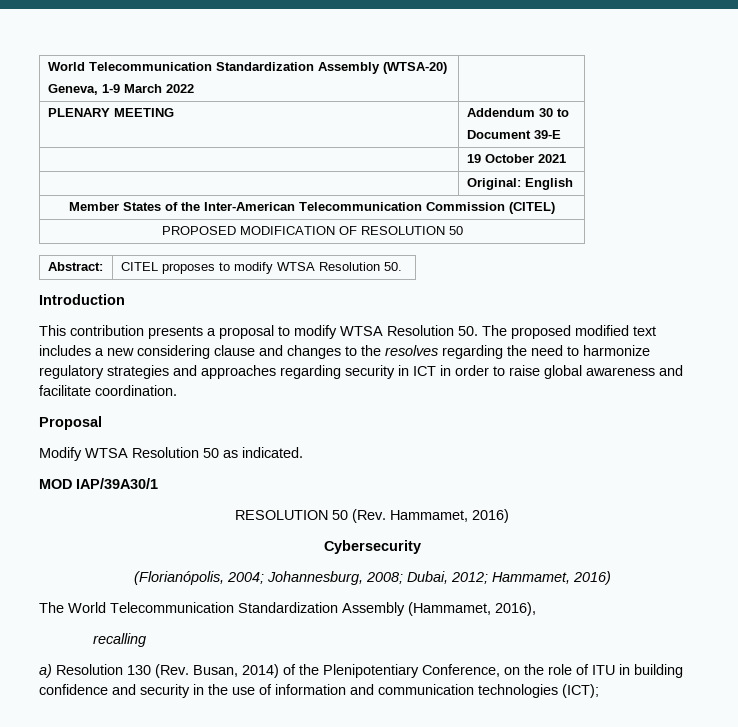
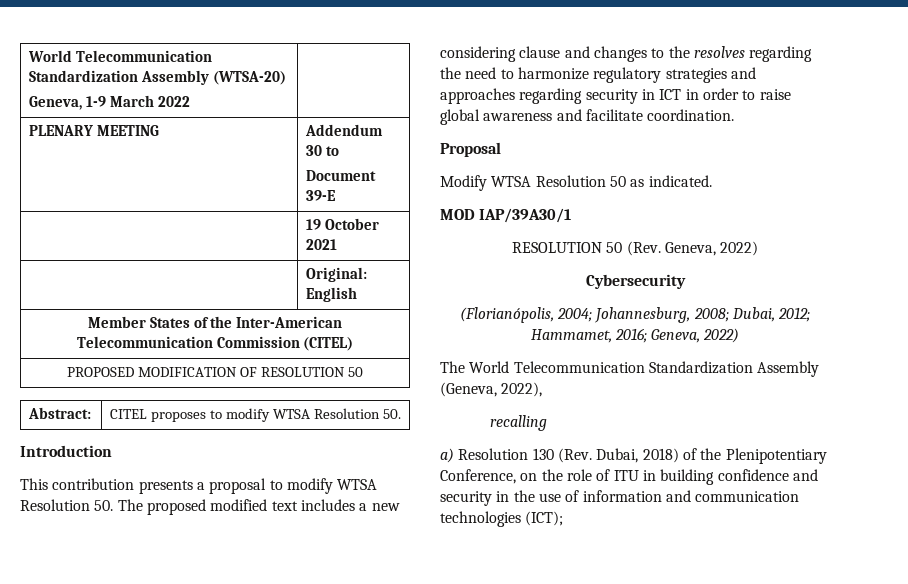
- RESOLUTION 50 (Rev. Hammamet, 2016)
+ RESOLUTION 50 (Rev. Geneva, 2022)
- (Florianópolis, 2004; Johannesburg, 2008; Dubai, 2012; Hammamet, 2016)
+ (Florianópolis, 2004; Johannesburg, 2008; Dubai, 2012; Hammamet, 2016; Geneva, 2022)
- The World Telecommunication Standardization Assembly (Hammamet, 2016),
+ The World Telecommunication Standardization Assembly (Geneva, 2022),
- a) Resolution 130 (Rev. Busan, 2014) of the Plenipotentiary Conference, on the role of ITU in building confidence and security in the use of information and communication technologies (ICT);
+ a) Resolution 130 (Rev. Dubai, 2018) of the Plenipotentiary Conference, on the role of ITU in building confidence and security in the use of information and communication technologies (ICT);

